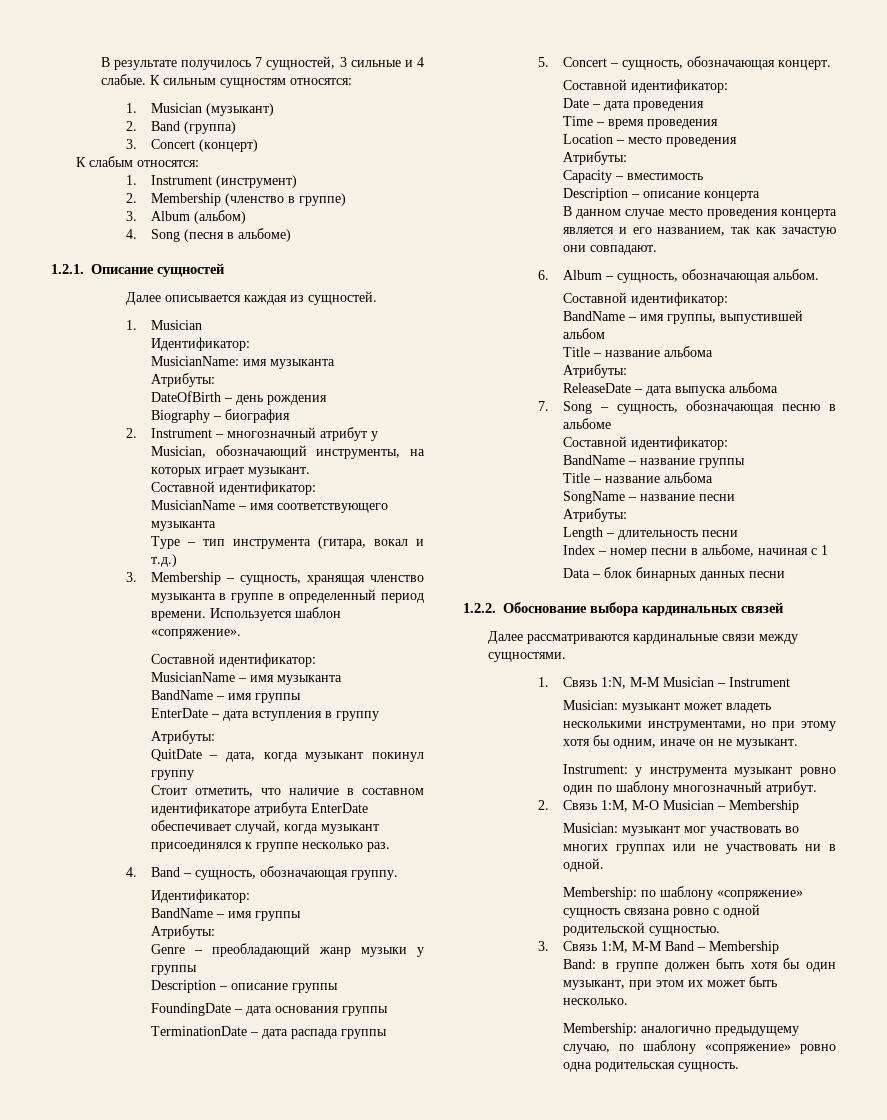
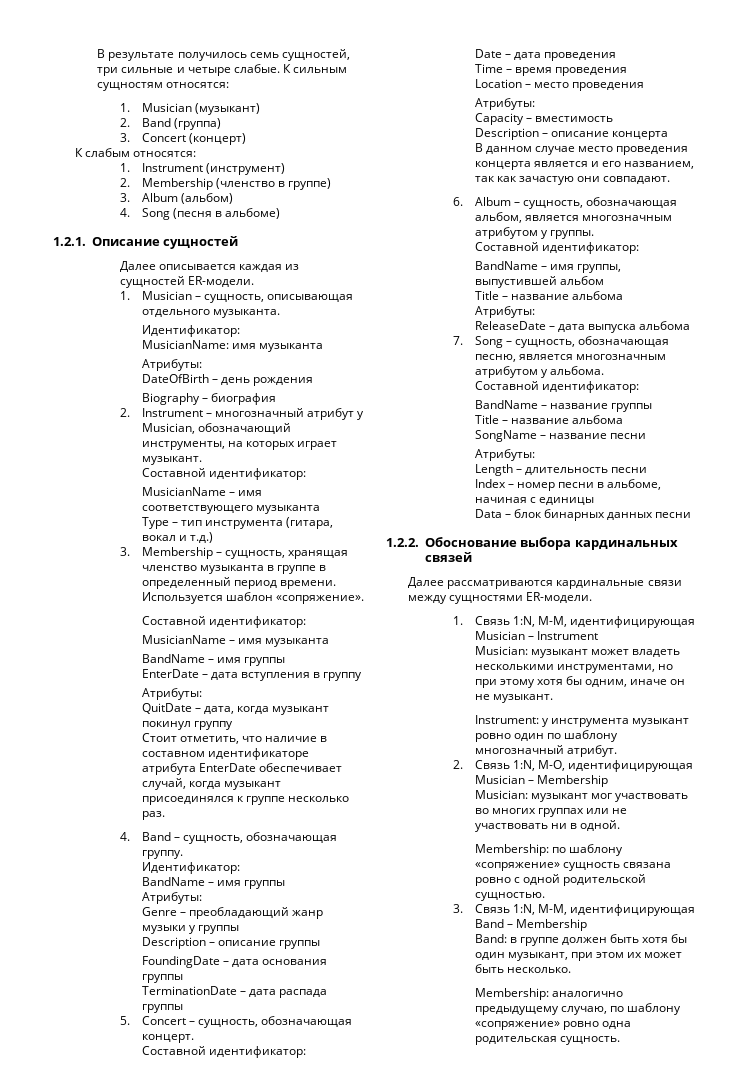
- В результате получилось 7 сущностей, 3 сильные и 4 слабые.
+ В результате получилось семь сущностей, три сильные и четыре слабые.
- Далее описывается каждая из сущностей.
- 1. Musician
+ Далее описывается каждая из сущностей ER-модели.
+ 1. Musician – сущность, описывающая отдельного музыканта.
- 6. Album – сущность, обозначающая альбом.
+ 6. Album – сущность, обозначающая альбом, является многозначным атрибутом у группы.
- 7. Song – сущность, обозначающая песню в альбоме
+ 7. Song – сущность, обозначающая песню, является многозначным атрибутом у альбома.
- Index – номер песни в альбоме, начиная с 1
+ Index – номер песни в альбоме, начиная с единицы
- Далее рассматриваются кардинальные связи между сущностями.
+ Далее рассматриваются кардинальные связи между сущностями ER-модели.
- 1. Связь 1:N, M-M Musician – Instrument
+ 1. Связь 1:N, M-M, идентифицирующая Musician – Instrument
- 2. Связь 1:M, M-O Musician – Membership
+ 2. Связь 1:N, M-O, идентифицирующая Musician – Membership
- 3. Связь 1:M, M-M Band – Membership
+ 3. Связь 1:N, M-M, идентифицирующая Band – Membership

